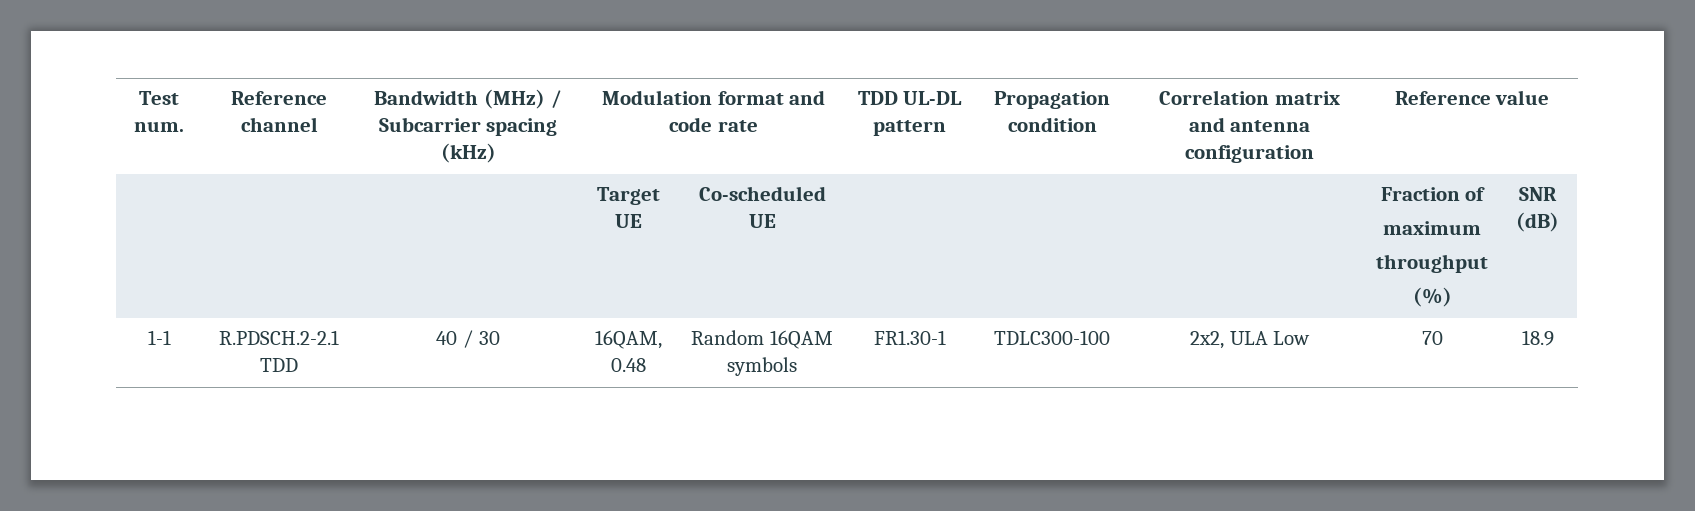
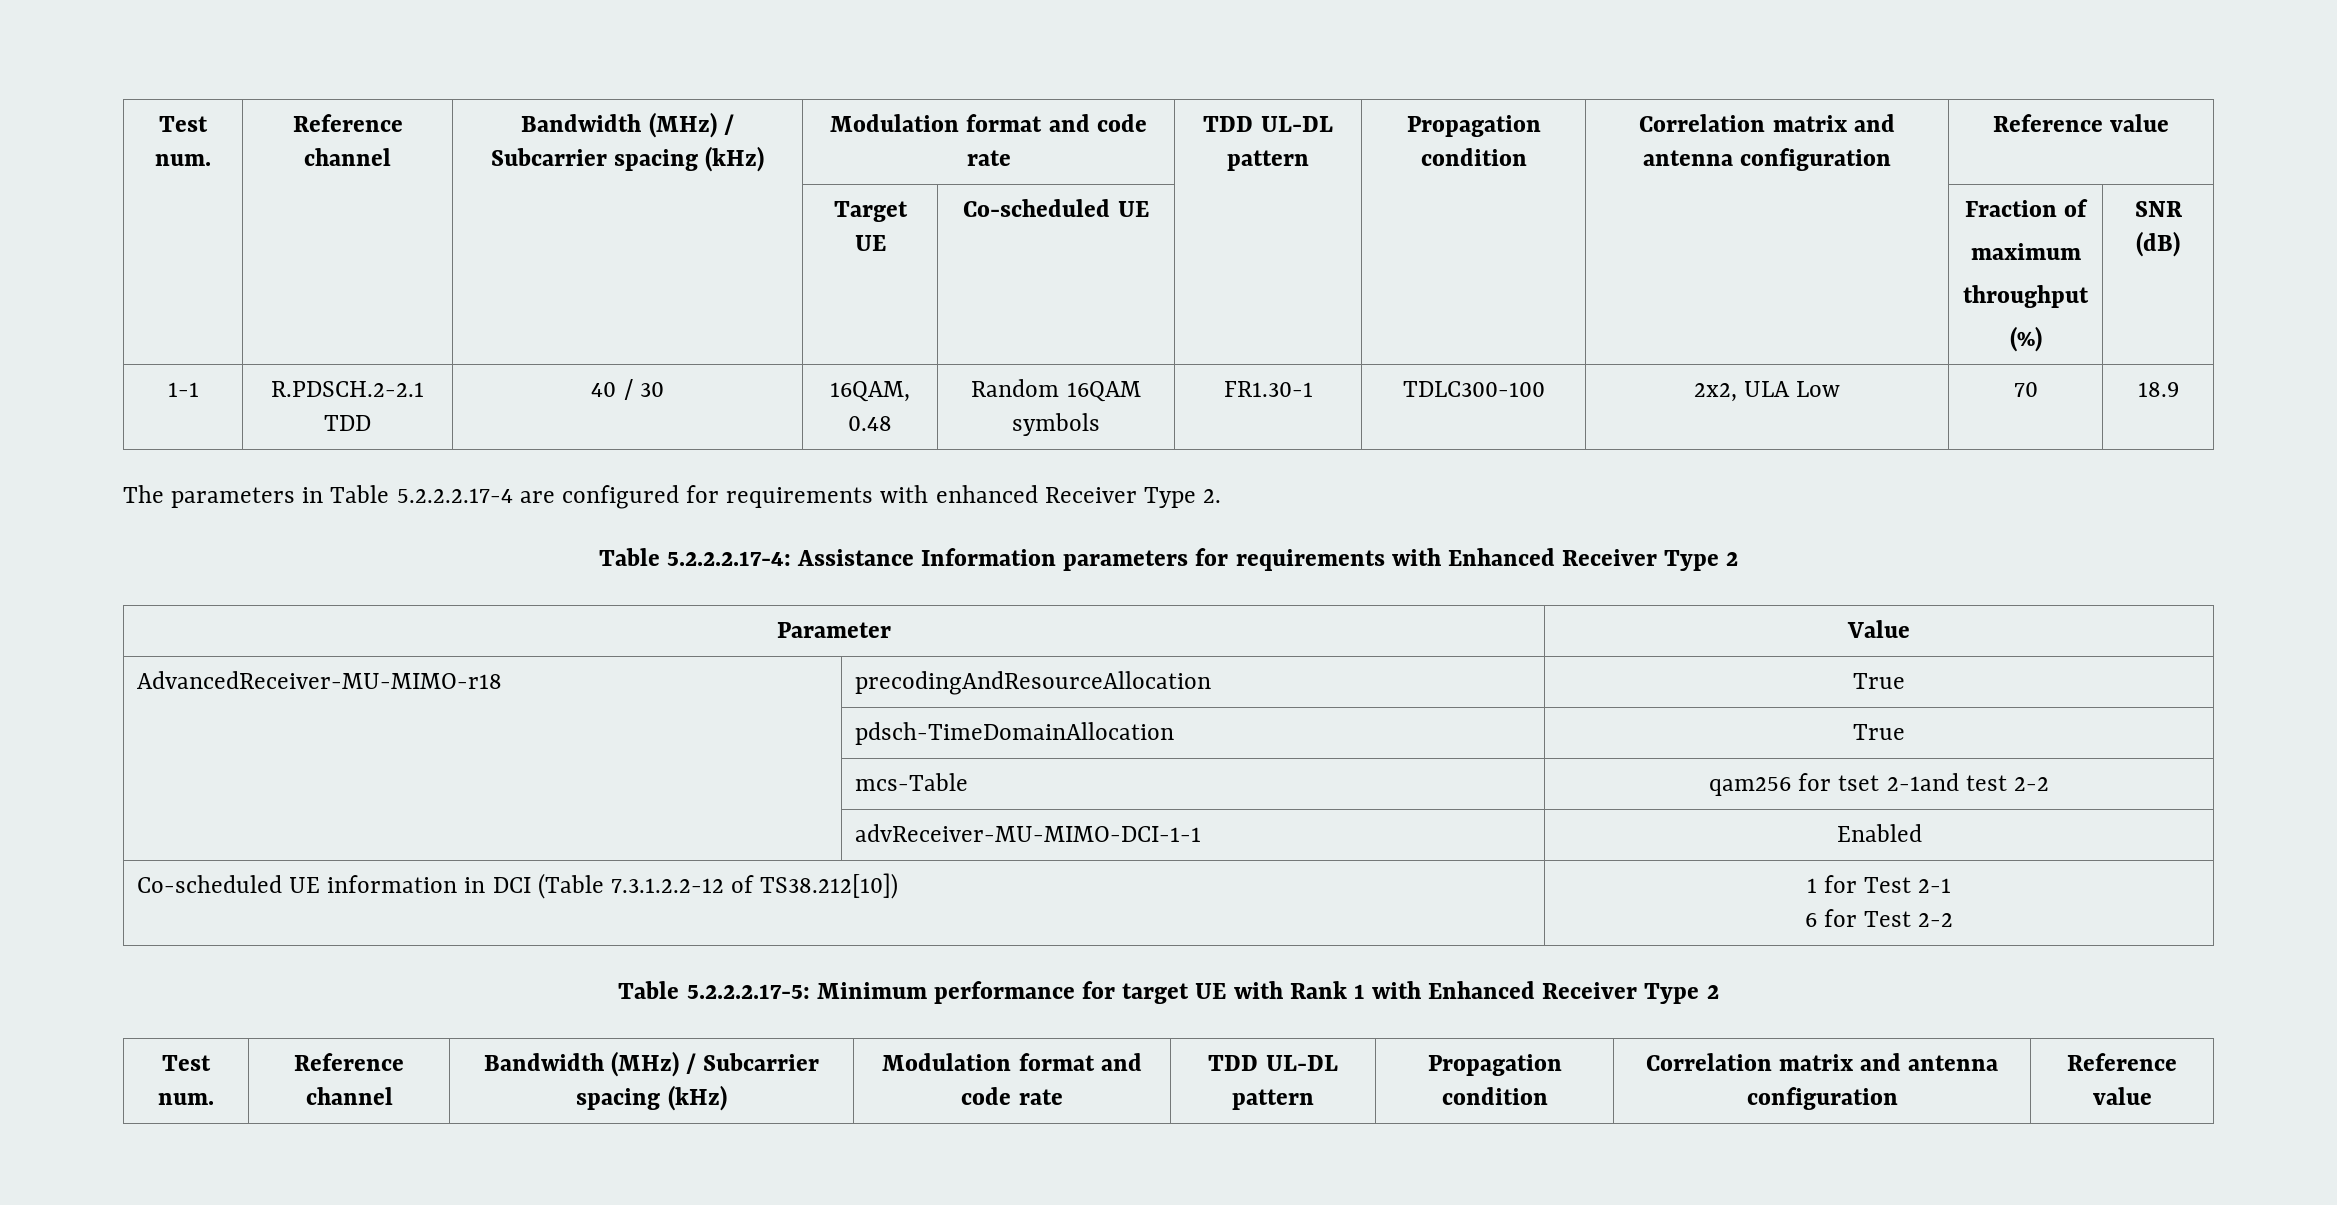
+ The parameters in Table 5.2.2.2.17-4 are configured for requirements with enhanced Receiver Type 2.
+ Table 5.2.2.2.17-4: Assistance Information parameters for requirements with Enhanced Receiver Type 2
+ Parameter | Value
+ AdvancedReceiver-MU-MIMO-r18 | precodingAndResourceAllocation | True
+ | pdsch-TimeDomainAllocation | True
+ | mcs-Table | qam256 for tset 2-1and test 2-2
+ | advReceiver-MU-MIMO-DCI-1-1 | Enabled
+ Co-scheduled UE information in DCI (Table 7.3.1.2.2-12 of TS38.212[10]) | 1 for Test 2-1
+ 6 for Test 2-2
+ Table 5.2.2.2.17-5: Minimum performance for target UE with Rank 1 with Enhanced Receiver Type 2
+ Test num. | Reference channel | Bandwidth (MHz) / Subcarrier spacing (kHz) | Modulation format and code rate | TDD UL-DL pattern | Propagation condition | Correlation matrix and antenna configuration | Reference value

